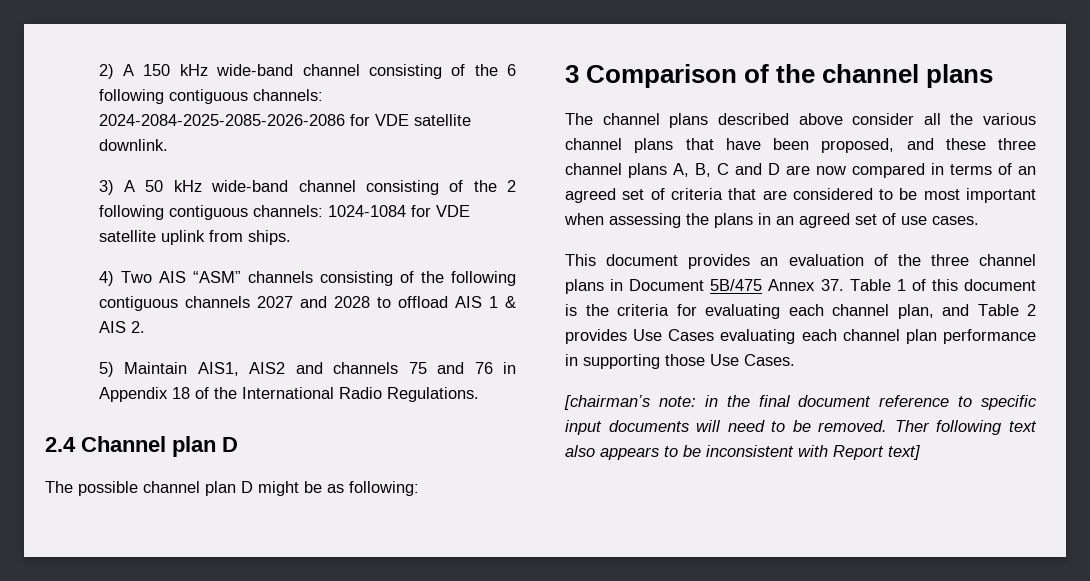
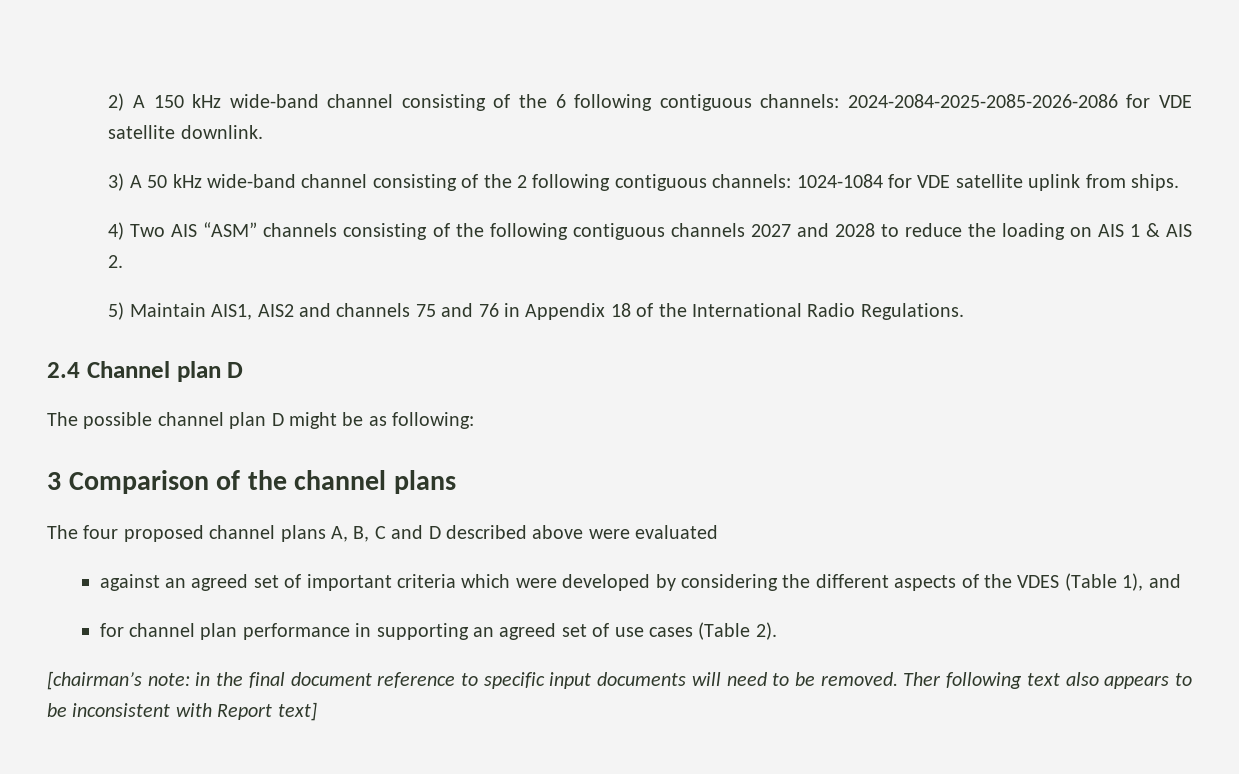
- 4) Two AIS “ASM” channels consisting of the following contiguous channels 2027 and 2028 to offload AIS 1 & AIS 2.
+ 4) Two AIS “ASM” channels consisting of the following contiguous channels 2027 and 2028 to reduce the loading on AIS 1 & AIS 2.
- The channel plans described above consider all the various channel plans that have been proposed, and these three channel plans A, B, C and D are now compared in terms of an agreed set of criteria that are considered to be most important when assessing the plans in an agreed set of use cases.
- This document provides an evaluation of the three channel plans in Document 5B/475 Annex 37. Table 1 of this document is the criteria for evaluating each channel plan, and Table 2 provides Use Cases evaluating each channel plan performance in supporting those Use Cases.
+ The four proposed channel plans A, B, C and D described above were evaluated
+ against an agreed set of important criteria which were developed by considering the different aspects of the VDES (Table 1), and
+ for channel plan performance in supporting an agreed set of use cases (Table 2).

